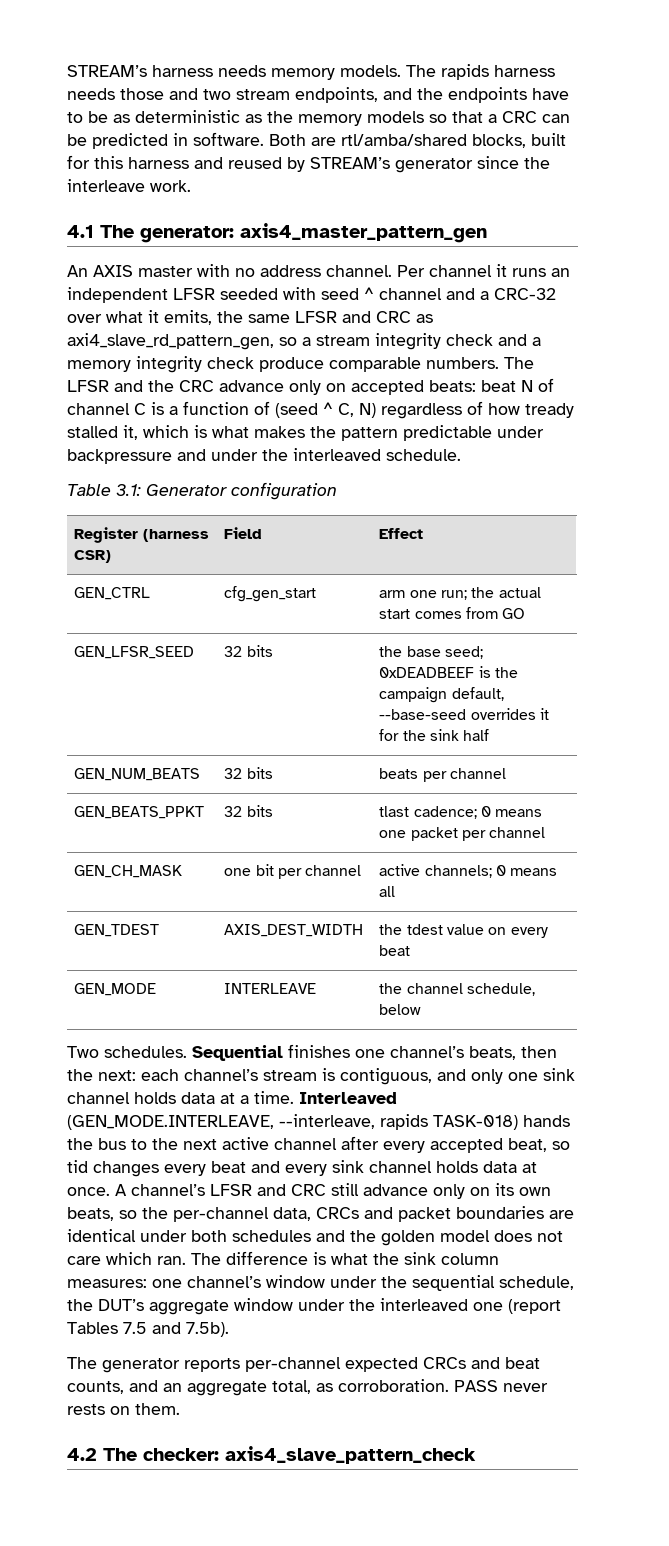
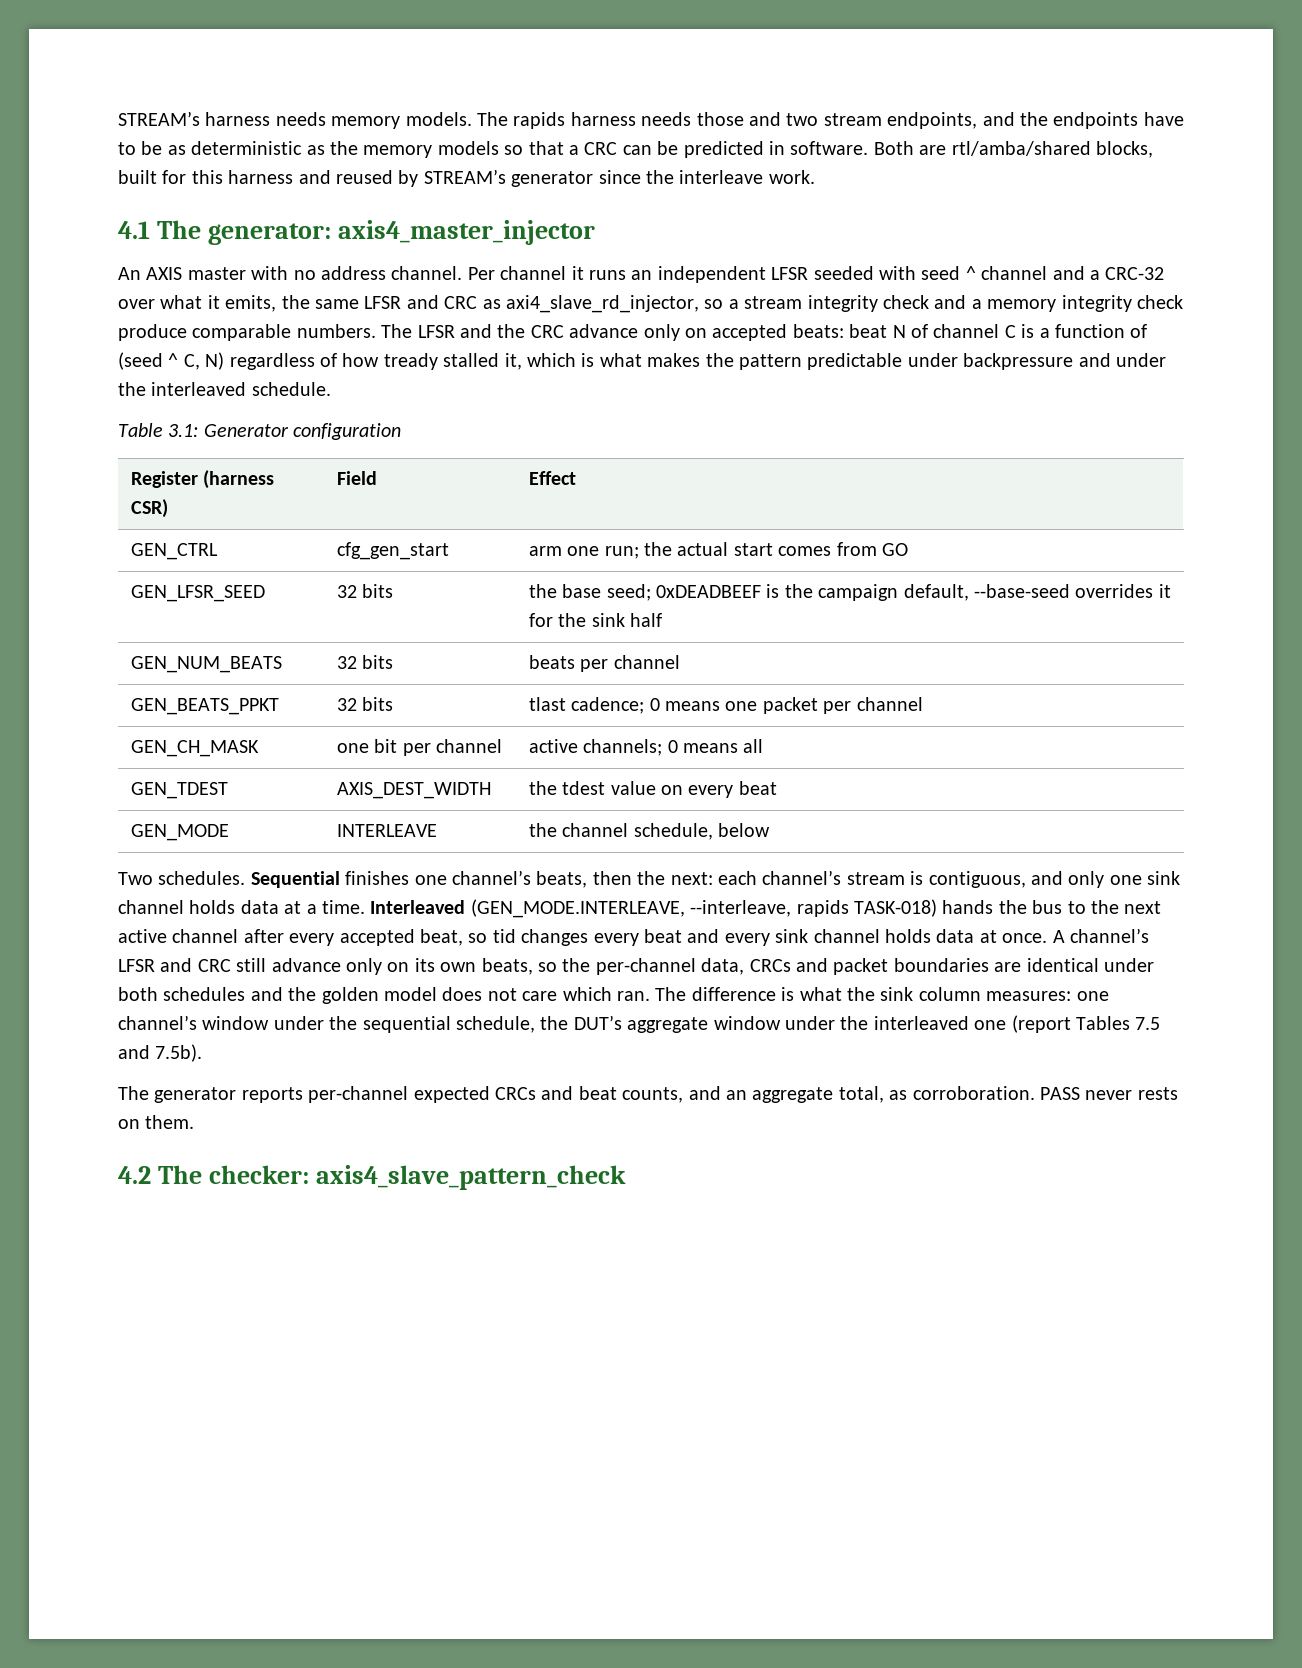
- 4.1 The generator: axis4_master_pattern_gen
+ 4.1 The generator: axis4_master_injector
- Per channel it runs an independent LFSR seeded with seed ^ channel and a CRC-32 over what it emits, the same LFSR and CRC as axi4_slave_rd_pattern_gen, so a stream integrity check and a memory integrity check produce comparable numbers.
+ Per channel it runs an independent LFSR seeded with seed ^ channel and a CRC-32 over what it emits, the same LFSR and CRC as axi4_slave_rd_injector, so a stream integrity check and a memory integrity check produce comparable numbers.

